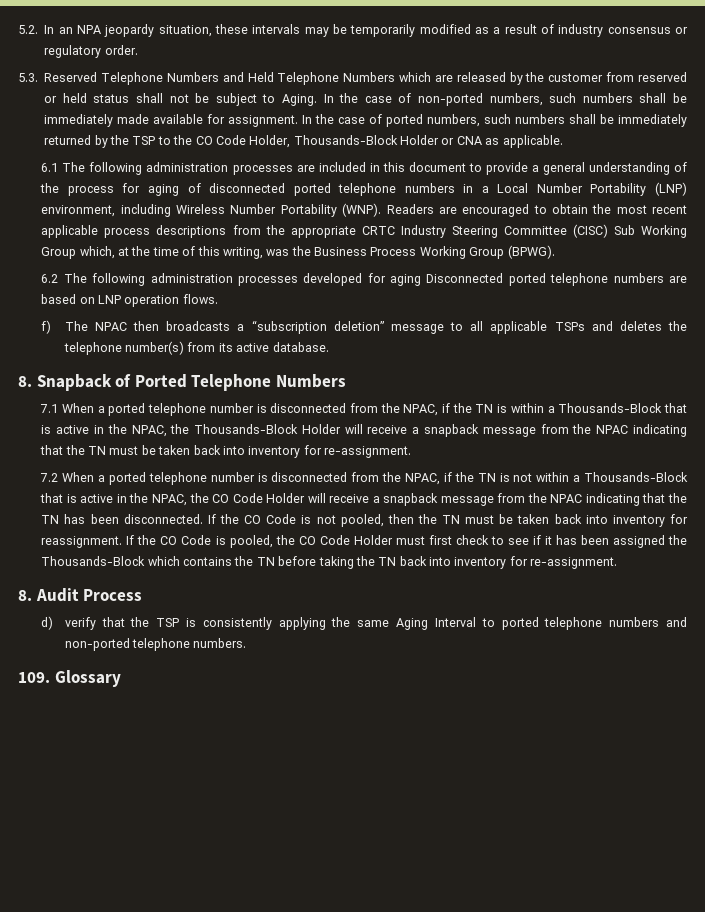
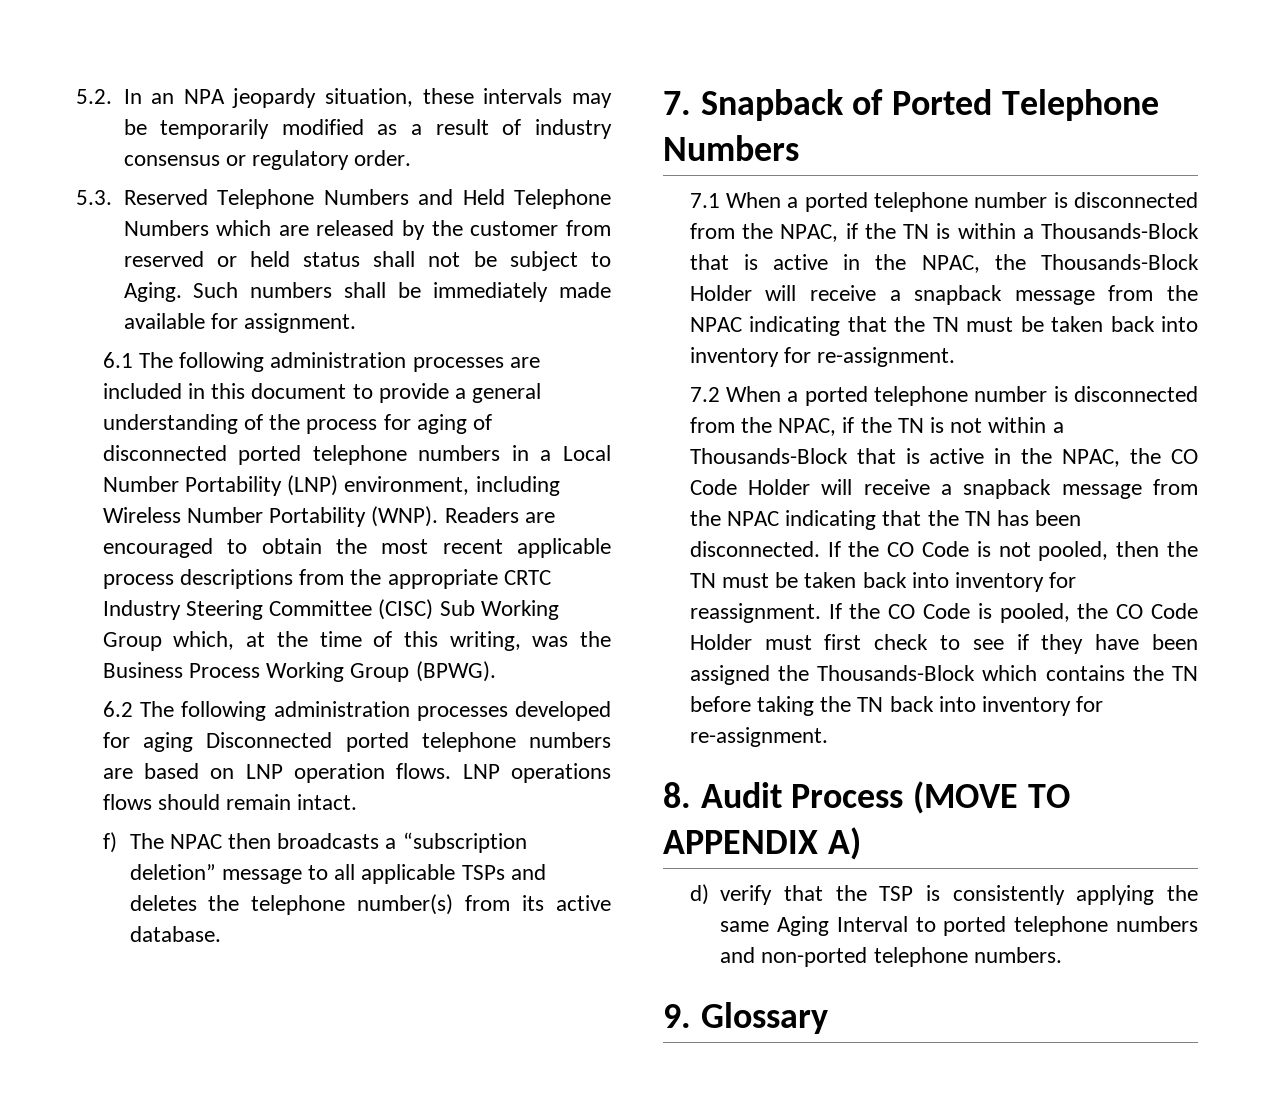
- In the case of non-ported numbers, such numbers shall be immediately made available for assignment. In the case of ported numbers, such numbers shall be immediately returned by the TSP to the CO Code Holder, Thousands-Block Holder or CNA as applicable.
+ Such numbers shall be immediately made available for assignment.
+ LNP operations flows should remain intact.
- 8. Snapback of Ported Telephone Numbers
+ 7. Snapback of Ported Telephone Numbers
- If the CO Code is pooled, the CO Code Holder must first check to see if it has been assigned the Thousands-Block which contains the TN before taking the TN back into inventory for re-assignment.
+ If the CO Code is pooled, the CO Code Holder must first check to see if they have been assigned the Thousands-Block which contains the TN before taking the TN back into inventory for re-assignment.
- 8. Audit Process
+ 8. Audit Process (MOVE TO APPENDIX A)
- 109. Glossary
+ 9. Glossary

